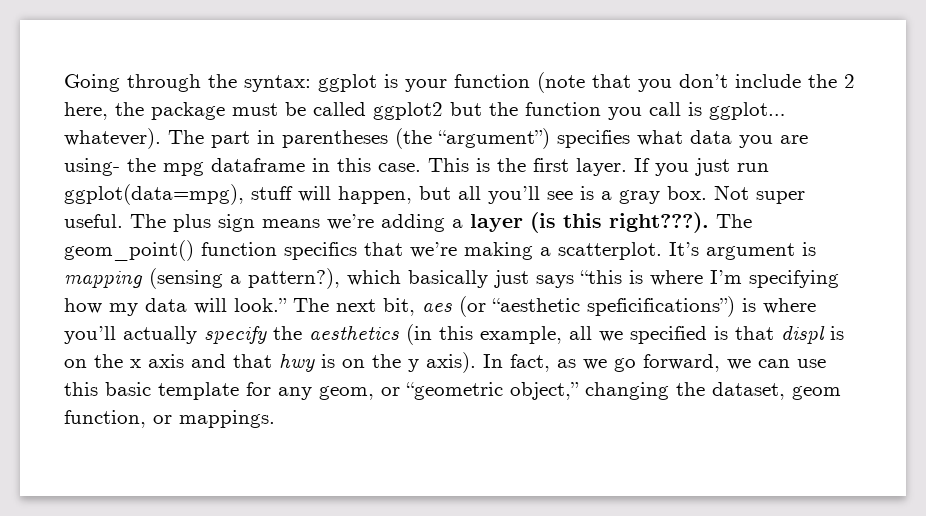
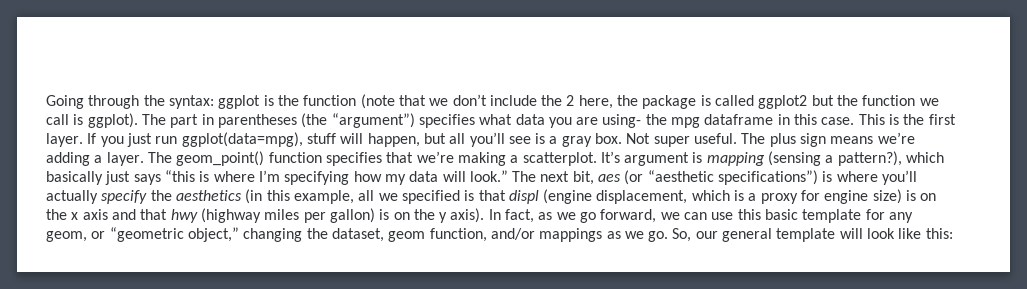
- Going through the syntax: ggplot is your function (note that you don’t include the 2 here, the package must be called ggplot2 but the function you call is ggplot… whatever).
+ Going through the syntax: ggplot is the function (note that we don’t include the 2 here, the package is called ggplot2 but the function we call is ggplot).
- The plus sign means we’re adding a layer (is this right???).
+ The plus sign means we’re adding a layer.
- The geom_point() function specifics that we’re making a scatterplot.
+ The geom_point() function specifies that we’re making a scatterplot.
- The next bit, aes (or “aesthetic speficifications”) is where you’ll actually specify the aesthetics (in this example, all we specified is that displ is on the x axis and that hwy is on the y axis).
+ The next bit, aes (or “aesthetic specifications”) is where you’ll actually specify the aesthetics (in this example, all we specified is that displ (engine displacement, which is a proxy for engine size) is on the x axis and that hwy (highway miles per gallon) is on the y axis).
- In fact, as we go forward, we can use this basic template for any geom, or “geometric object,” changing the dataset, geom function, or mappings.
+ In fact, as we go forward, we can use this basic template for any geom, or “geometric object,” changing the dataset, geom function, and/or mappings as we go. So, our general template will look like this:

